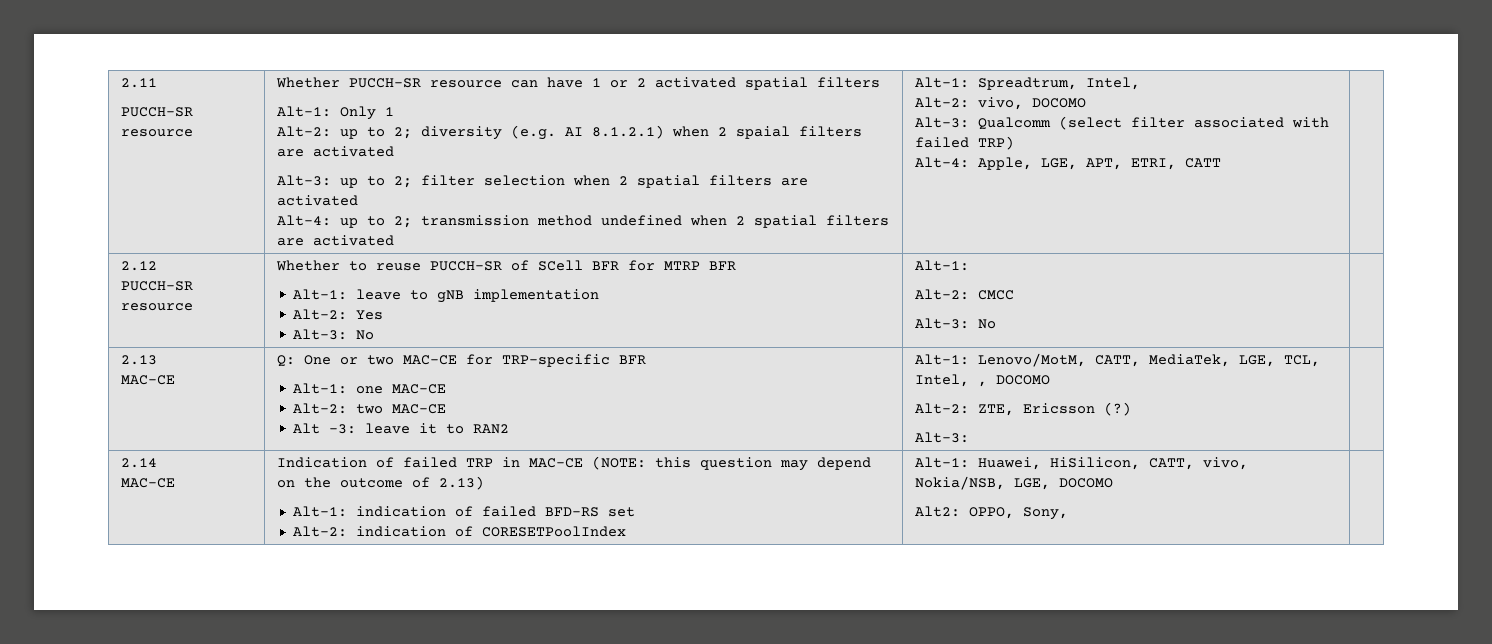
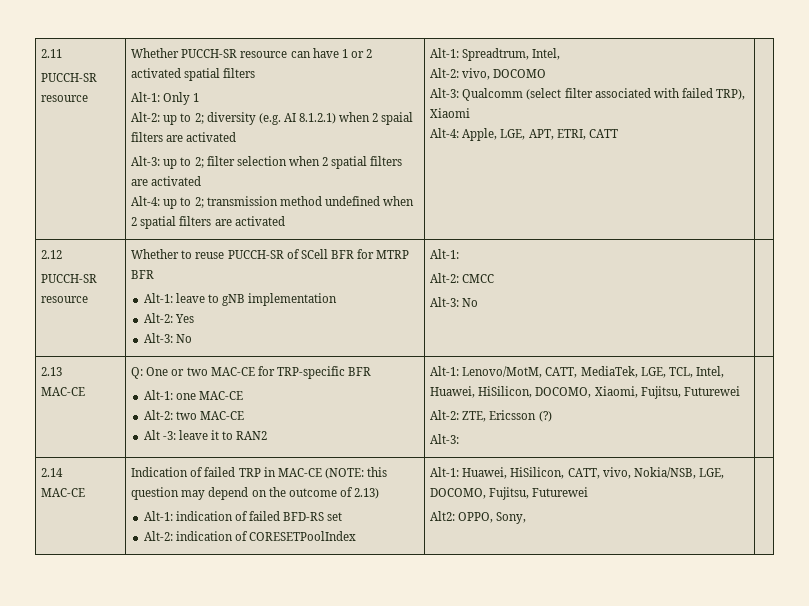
- Alt-3: Qualcomm (select filter associated with failed TRP)
+ Alt-3: Qualcomm (select filter associated with failed TRP), Xiaomi
  2.13
  MAC-CE | Q: One or two MAC-CE for TRP-specific BFR
  Alt-1: one MAC-CE
  Alt-2: two MAC-CE
- Alt -3: leave it to RAN2 | Alt-1: Lenovo/MotM, CATT, MediaTek, LGE, TCL, Intel, , DOCOMO
+ Alt -3: leave it to RAN2 | Alt-1: Lenovo/MotM, CATT, MediaTek, LGE, TCL, Intel, Huawei, HiSilicon, DOCOMO, Xiaomi, Fujitsu, Futurewei
- Alt-1: Huawei, HiSilicon, CATT, vivo, Nokia/NSB, LGE, DOCOMO
+ Alt-1: Huawei, HiSilicon, CATT, vivo, Nokia/NSB, LGE, DOCOMO, Fujitsu, Futurewei

